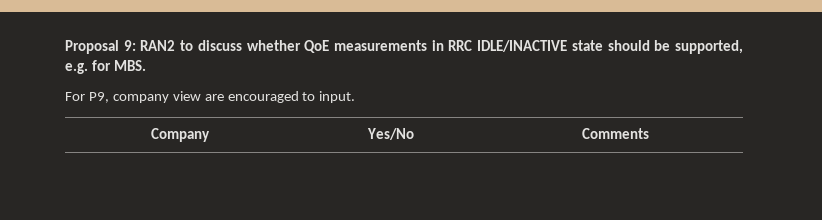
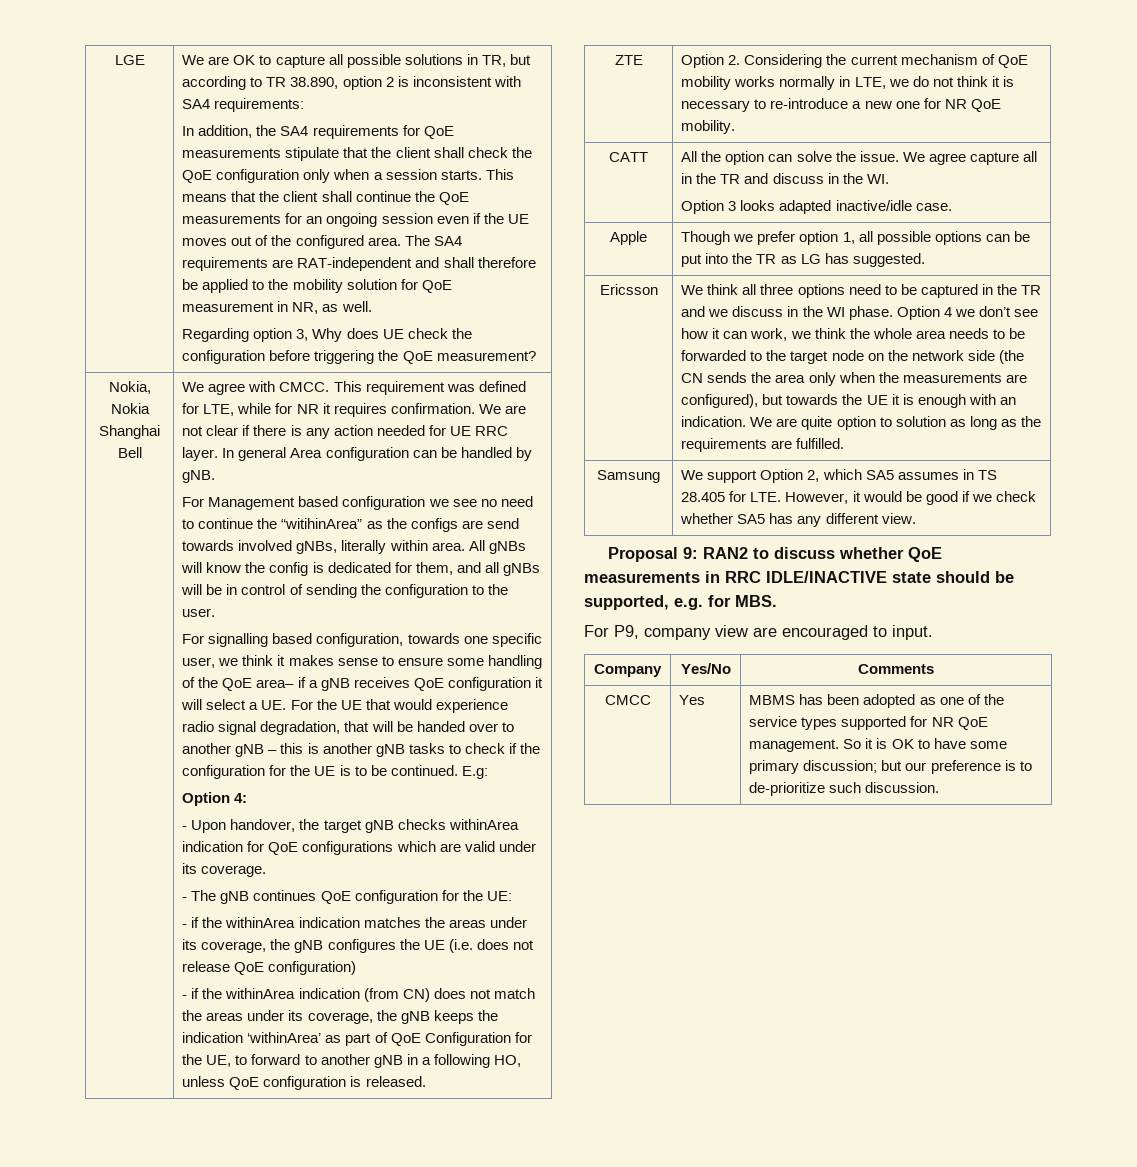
+ LGE | We are OK to capture all possible solutions in TR, but according to TR 38.890, option 2 is inconsistent with SA4 requirements:
+ In addition, the SA4 requirements for QoE measurements stipulate that the client shall check the QoE configuration only when a session starts. This means that the client shall continue the QoE measurements for an ongoing session even if the UE moves out of the configured area. The SA4 requirements are RAT-independent and shall therefore be applied to the mobility solution for QoE measurement in NR, as well.
+ Regarding option 3, Why does UE check the configuration before triggering the QoE measurement?
+ Nokia, Nokia Shanghai Bell | We agree with CMCC. This requirement was defined for LTE, while for NR it requires confirmation. We are not clear if there is any action needed for UE RRC layer. In general Area configuration can be handled by gNB.
+ For Management based configuration we see no need to continue the “witihinArea” as the configs are send towards involved gNBs, literally within area. All gNBs will know the config is dedicated for them, and all gNBs will be in control of sending the configuration to the user.
+ For signalling based configuration, towards one specific user, we think it makes sense to ensure some handling of the QoE area– if a gNB receives QoE configuration it will select a UE. For the UE that would experience radio signal degradation, that will be handed over to another gNB – this is another gNB tasks to check if the configuration for the UE is to be continued. E.g:
+ Option 4:
+ - Upon handover, the target gNB checks withinArea indication for QoE configurations which are valid under its coverage.
+ - The gNB continues QoE configuration for the UE:
+ - if the withinArea indication matches the areas under its coverage, the gNB configures the UE (i.e. does not release QoE configuration)
+ - if the withinArea indication (from CN) does not match the areas under its coverage, the gNB keeps the indication ‘withinArea’ as part of QoE Configuration for the UE, to forward to another gNB in a following HO, unless QoE configuration is released.
+ ZTE | Option 2. Considering the current mechanism of QoE mobility works normally in LTE, we do not think it is necessary to re-introduce a new one for NR QoE mobility.
+ CATT | All the option can solve the issue. We agree capture all in the TR and discuss in the WI.
+ Option 3 looks adapted inactive/idle case.
+ Apple | Though we prefer option 1, all possible options can be put into the TR as LG has suggested.
+ Ericsson | We think all three options need to be captured in the TR and we discuss in the WI phase. Option 4 we don’t see how it can work, we think the whole area needs to be forwarded to the target node on the network side (the CN sends the area only when the measurements are configured), but towards the UE it is enough with an indication. We are quite option to solution as long as the requirements are fulfilled.
+ Samsung | We support Option 2, which SA5 assumes in TS 28.405 for LTE. However, it would be good if we check whether SA5 has any different view.
+ CMCC | Yes | MBMS has been adopted as one of the service types supported for NR QoE management. So it is OK to have some primary discussion; but our preference is to de-prioritize such discussion.

